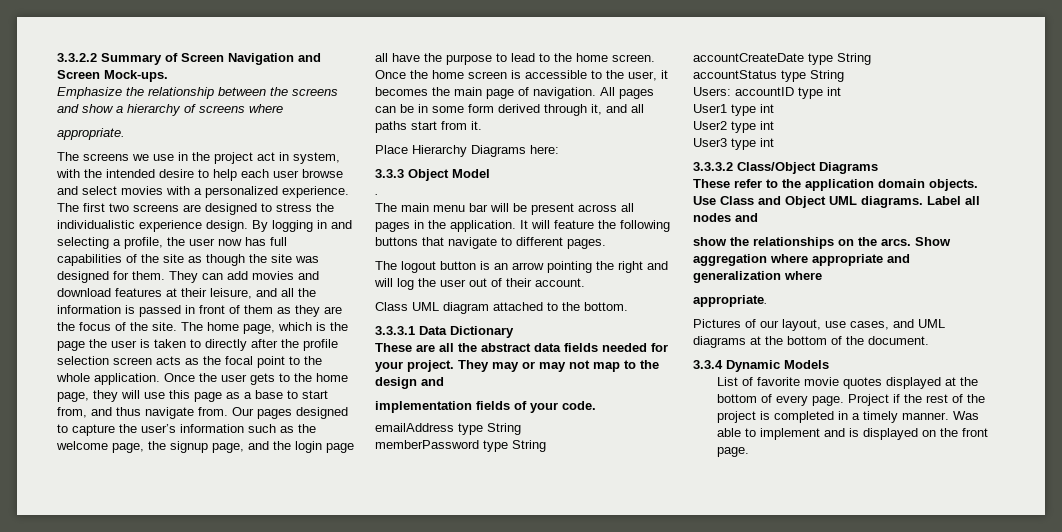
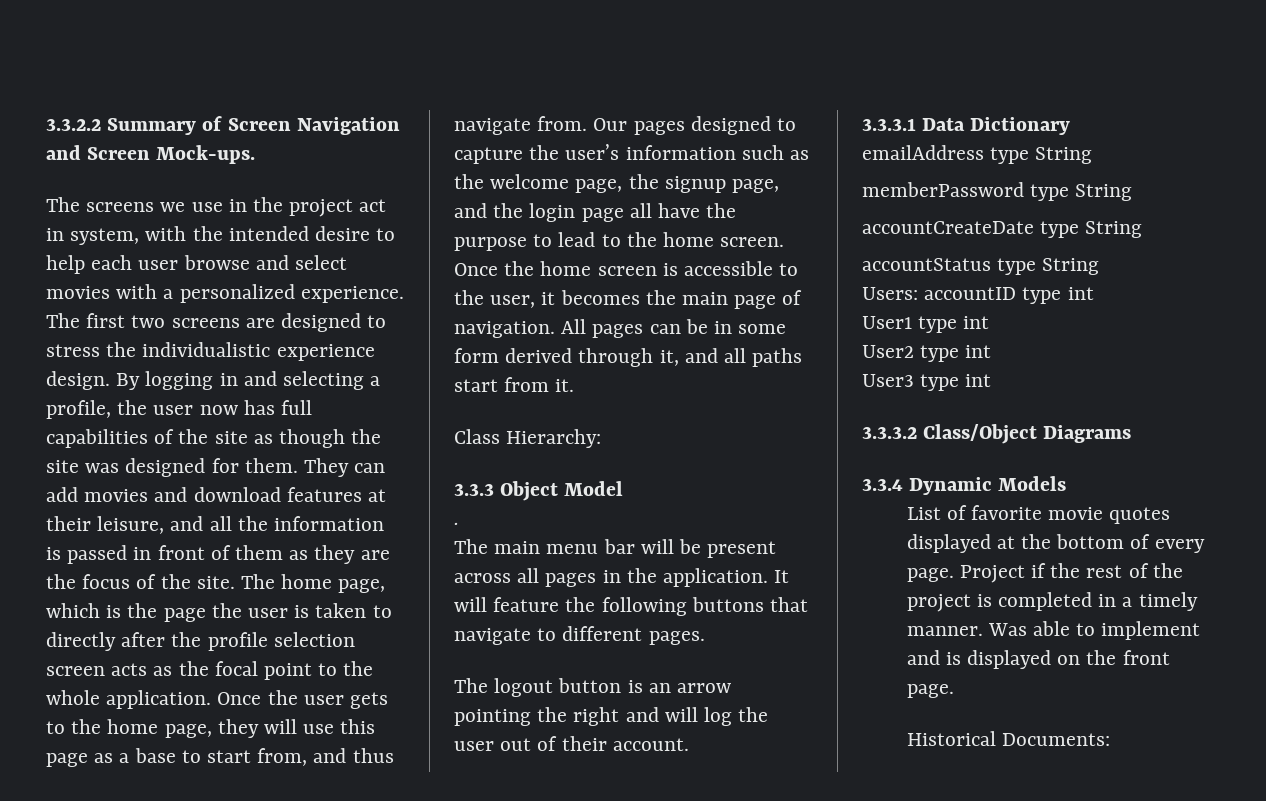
- Emphasize the relationship between the screens and show a hierarchy of screens where
- appropriate.
- Place Hierarchy Diagrams here:
+ Class Hierarchy:
- Class UML diagram attached to the bottom.
  3.3.3.1 Data Dictionary
- These are all the abstract data fields needed for your project. They may or may not map to the design and
- implementation fields of your code.
- These refer to the application domain objects. Use Class and Object UML diagrams. Label all nodes and
- show the relationships on the arcs. Show aggregation where appropriate and generalization where
- appropriate.
- Pictures of our layout, use cases, and UML diagrams at the bottom of the document.
+ Historical Documents:

